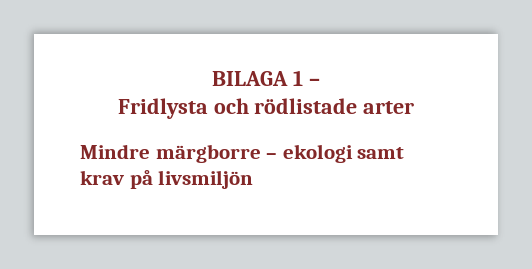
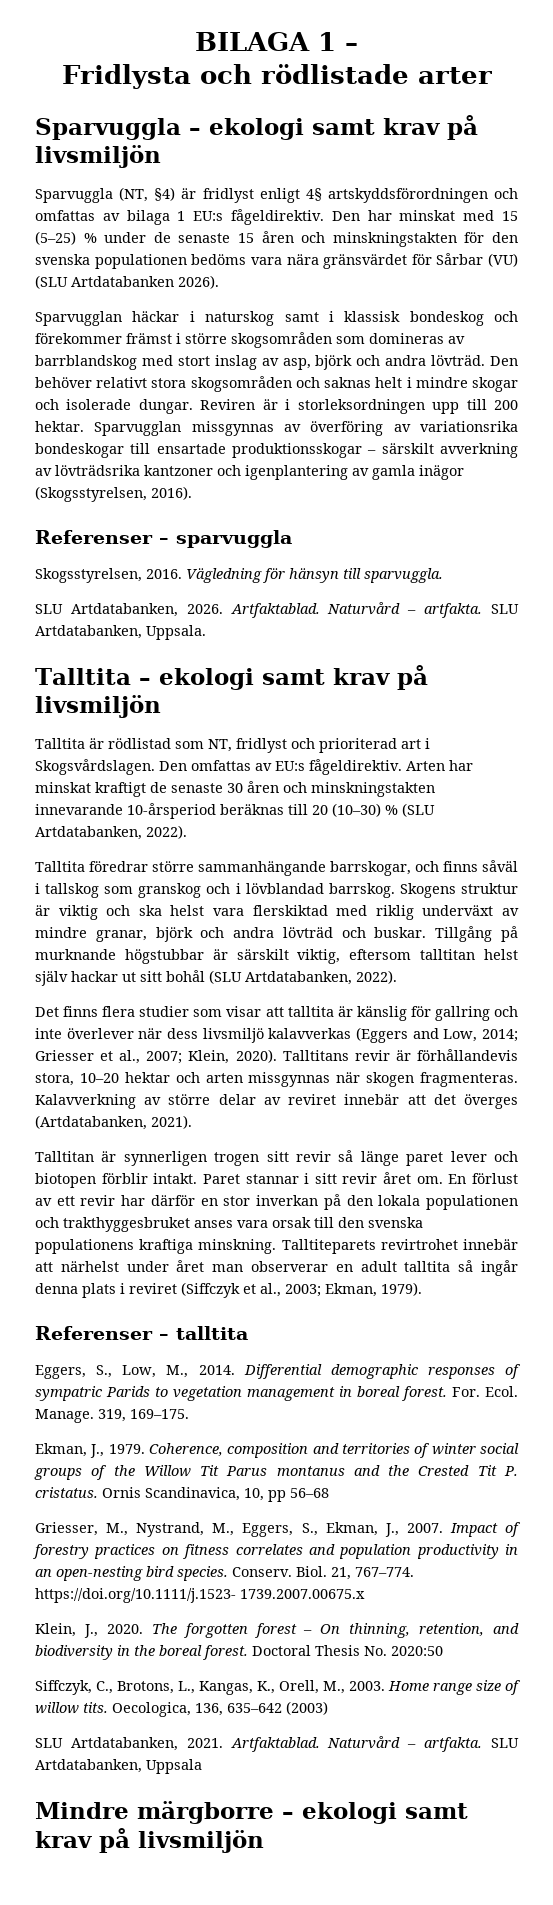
+ Sparvuggla – ekologi samt krav på livsmiljön
+ Sparvuggla (NT, §4) är fridlyst enligt 4§ artskyddsförordningen och omfattas av bilaga 1 EU:s fågeldirektiv. Den har minskat med 15 (5–25) % under de senaste 15 åren och minskningstakten för den svenska populationen bedöms vara nära gränsvärdet för Sårbar (VU) (SLU Artdatabanken 2026).
+ Sparvugglan häckar i naturskog samt i klassisk bondeskog och förekommer främst i större skogsområden som domineras av barrblandskog med stort inslag av asp, björk och andra lövträd. Den behöver relativt stora skogsområden och saknas helt i mindre skogar och isolerade dungar. Reviren är i storleksordningen upp till 200 hektar. Sparvugglan missgynnas av överföring av variationsrika bondeskogar till ensartade produktionsskogar – särskilt avverkning av lövträdsrika kantzoner och igenplantering av gamla inägor (Skogsstyrelsen, 2016).
+ Referenser – sparvuggla
+ Skogsstyrelsen, 2016. Vägledning för hänsyn till sparvuggla.
+ SLU Artdatabanken, 2026. Artfaktablad. Naturvård – artfakta. SLU Artdatabanken, Uppsala.
+ Talltita – ekologi samt krav på livsmiljön
+ Talltita är rödlistad som NT, fridlyst och prioriterad art i Skogsvårdslagen. Den omfattas av EU:s fågeldirektiv. Arten har minskat kraftigt de senaste 30 åren och minskningstakten innevarande 10-årsperiod beräknas till 20 (10–30) % (SLU Artdatabanken, 2022).
+ Talltita föredrar större sammanhängande barrskogar, och finns såväl i tallskog som granskog och i lövblandad barrskog. Skogens struktur är viktig och ska helst vara flerskiktad med riklig underväxt av mindre granar, björk och andra lövträd och buskar. Tillgång på murknande högstubbar är särskilt viktig, eftersom talltitan helst själv hackar ut sitt bohål (SLU Artdatabanken, 2022).
+ Det finns flera studier som visar att talltita är känslig för gallring och inte överlever när dess livsmiljö kalavverkas (Eggers and Low, 2014; Griesser et al., 2007; Klein, 2020). Talltitans revir är förhållandevis stora, 10–20 hektar och arten missgynnas när skogen fragmenteras. Kalavverkning av större delar av reviret innebär att det överges (Artdatabanken, 2021).
+ Talltitan är synnerligen trogen sitt revir så länge paret lever och biotopen förblir intakt. Paret stannar i sitt revir året om. En förlust av ett revir har därför en stor inverkan på den lokala populationen och trakthyggesbruket anses vara orsak till den svenska populationens kraftiga minskning. Talltiteparets revirtrohet innebär att närhelst under året man observerar en adult talltita så ingår denna plats i reviret (Siffczyk et al., 2003; Ekman, 1979).
+ Referenser – talltita
+ Eggers, S., Low, M., 2014. Differential demographic responses of sympatric Parids to vegetation management in boreal forest. For. Ecol. Manage. 319, 169–175.
+ Ekman, J., 1979. Coherence, composition and territories of winter social groups of the Willow Tit Parus montanus and the Crested Tit P. cristatus. Ornis Scandinavica, 10, pp 56–68
+ Griesser, M., Nystrand, M., Eggers, S., Ekman, J., 2007. Impact of forestry practices on fitness correlates and population productivity in an open-nesting bird species. Conserv. Biol. 21, 767–774. https://doi.org/10.1111/j.1523- 1739.2007.00675.x
+ Klein, J., 2020. The forgotten forest – On thinning, retention, and biodiversity in the boreal forest. Doctoral Thesis No. 2020:50
+ Siffczyk, C., Brotons, L., Kangas, K., Orell, M., 2003. Home range size of willow tits. Oecologica, 136, 635–642 (2003)
+ SLU Artdatabanken, 2021. Artfaktablad. Naturvård – artfakta. SLU Artdatabanken, Uppsala

